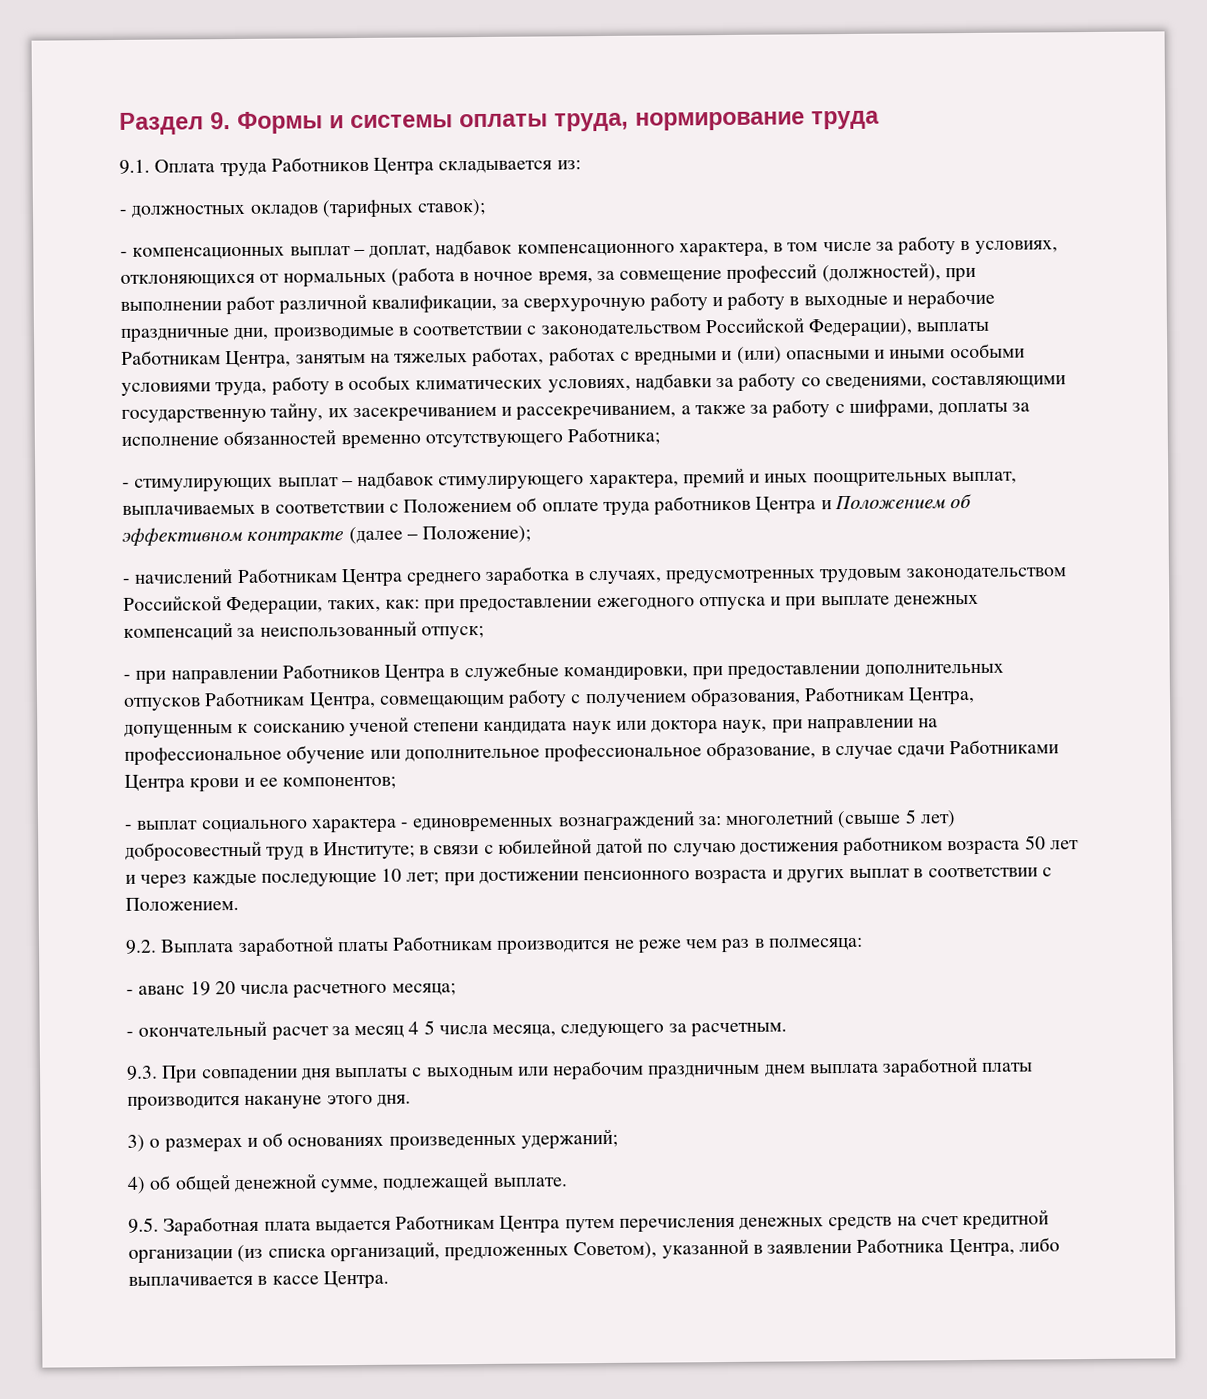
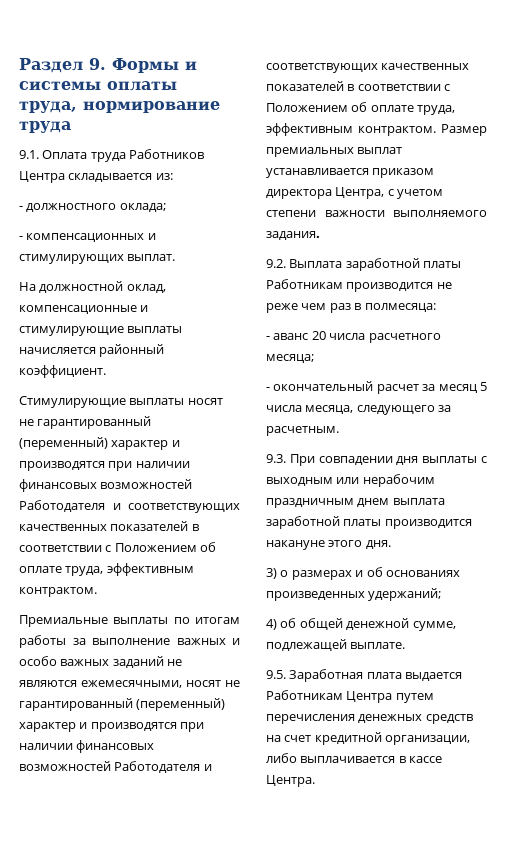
- - должностных окладов (тарифных ставок);
- - компенсационных выплат – доплат, надбавок компенсационного характера, в том числе за работу в условиях, отклоняющихся от нормальных (работа в ночное время, за совмещение профессий (должностей), при выполнении работ различной квалификации, за сверхурочную работу и работу в выходные и нерабочие праздничные дни, производимые в соответствии с законодательством Российской Федерации), выплаты Работникам Центра, занятым на тяжелых работах, работах с вредными и (или) опасными и иными особыми условиями труда, работу в особых климатических условиях, надбавки за работу со сведениями, составляющими государственную тайну, их засекречиванием и рассекречиванием, а также за работу с шифрами, доплаты за исполнение обязанностей временно отсутствующего Работника;
- - стимулирующих выплат – надбавок стимулирующего характера, премий и иных поощрительных выплат, выплачиваемых в соответствии с Положением об оплате труда работников Центра и Положением об эффективном контракте (далее – Положение);
- - начислений Работникам Центра среднего заработка в случаях, предусмотренных трудовым законодательством Российской Федерации, таких, как: при предоставлении ежегодного отпуска и при выплате денежных компенсаций за неиспользованный отпуск;
- - при направлении Работников Центра в служебные командировки, при предоставлении дополнительных отпусков Работникам Центра, совмещающим работу с получением образования, Работникам Центра, допущенным к соисканию ученой степени кандидата наук или доктора наук, при направлении на профессиональное обучение или дополнительное профессиональное образование, в случае сдачи Работниками Центра крови и ее компонентов;
- - выплат социального характера - единовременных вознаграждений за: многолетний (свыше 5 лет) добросовестный труд в Институте; в связи с юбилейной датой по случаю достижения работником возраста 50 лет и через каждые последующие 10 лет; при достижении пенсионного возраста и других выплат в соответствии с Положением.
+ - должностного оклада;
+ - компенсационных и стимулирующих выплат.
+ На должностной оклад, компенсационные и стимулирующие выплаты начисляется районный коэффициент.
+ Стимулирующие выплаты носят не гарантированный (переменный) характер и производятся при наличии финансовых возможностей Работодателя и соответствующих качественных показателей в соответствии с Положением об оплате труда, эффективным контрактом.
+ Премиальные выплаты по итогам работы за выполнение важных и особо важных заданий не являются ежемесячными, носят не гарантированный (переменный) характер и производятся при наличии финансовых возможностей Работодателя и соответствующих качественных показателей в соответствии с Положением об оплате труда, эффективным контрактом. Размер премиальных выплат устанавливается приказом директора Центра, с учетом степени важности выполняемого задания.
- - аванс 19 20 числа расчетного месяца;
+ - аванс 20 числа расчетного месяца;
- - окончательный расчет за месяц 4 5 числа месяца, следующего за расчетным.
+ - окончательный расчет за месяц 5 числа месяца, следующего за расчетным.
- 9.5. Заработная плата выдается Работникам Центра путем перечисления денежных средств на счет кредитной организации (из списка организаций, предложенных Советом), указанной в заявлении Работника Центра, либо выплачивается в кассе Центра.
+ 9.5. Заработная плата выдается Работникам Центра путем перечисления денежных средств на счет кредитной организации, либо выплачивается в кассе Центра.

